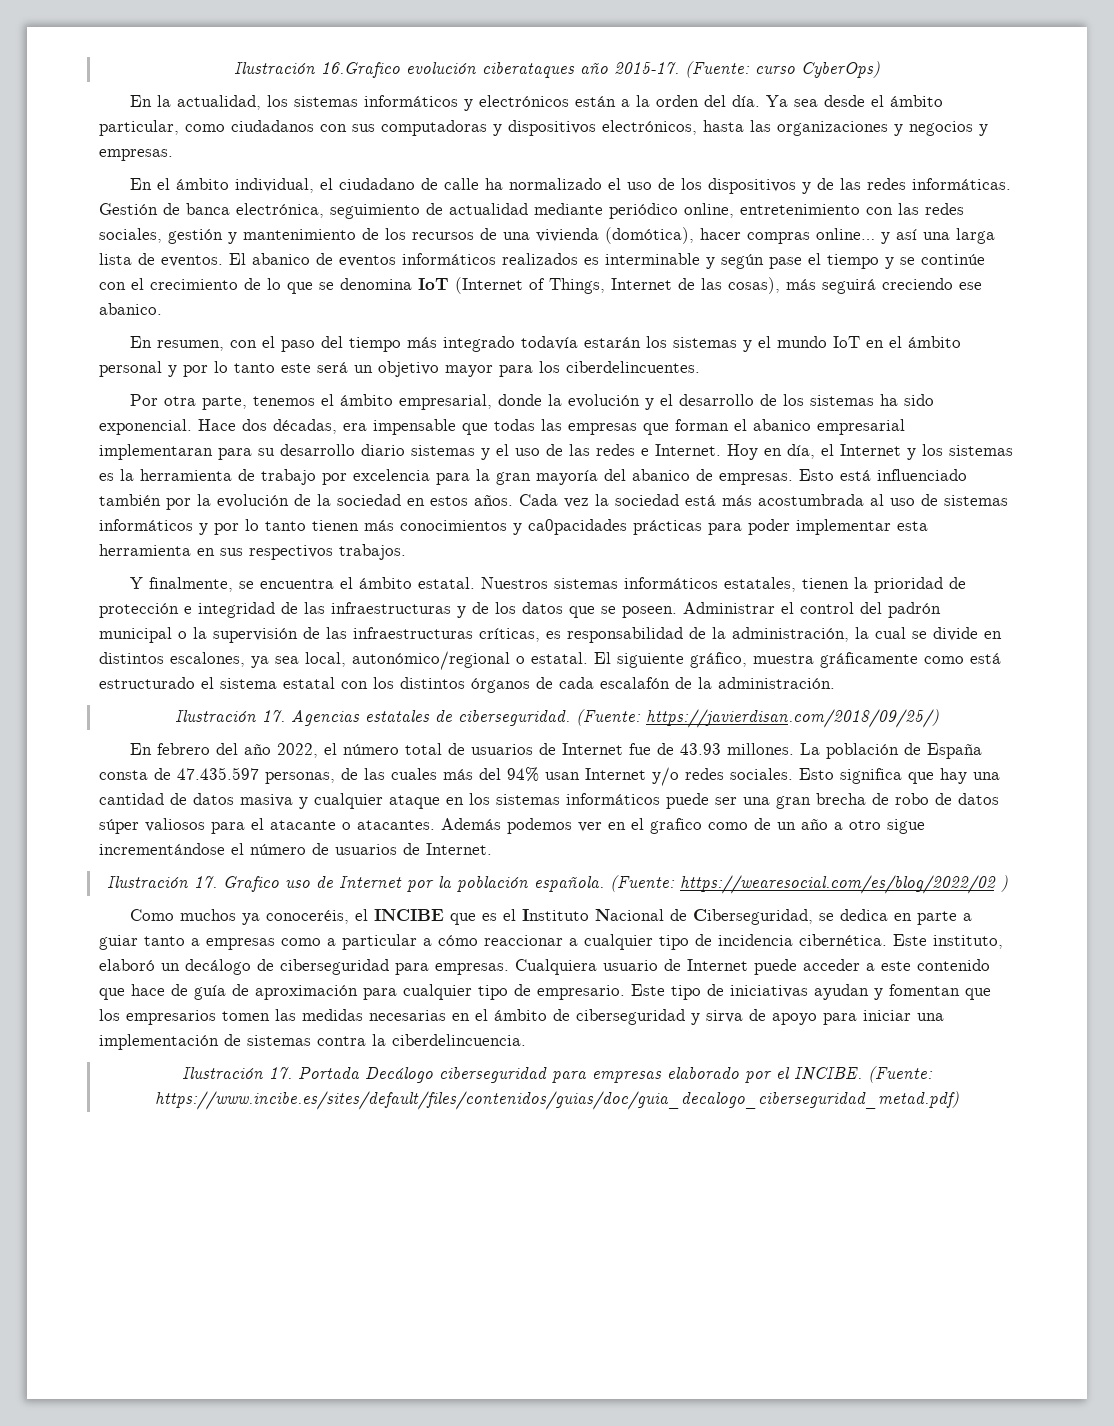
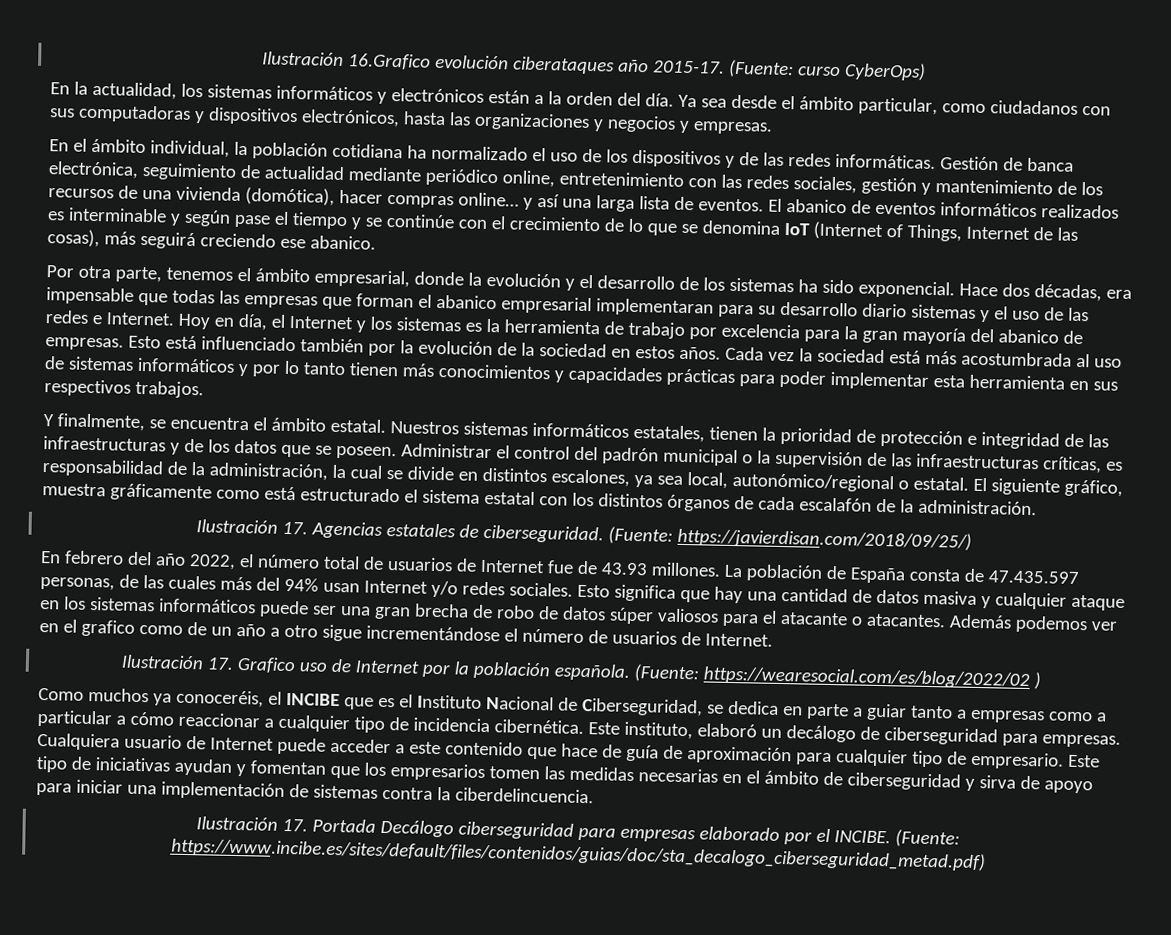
- En el ámbito individual, el ciudadano de calle ha normalizado el uso de los dispositivos y de las redes informáticas.
+ En el ámbito individual, la población cotidiana ha normalizado el uso de los dispositivos y de las redes informáticas.
- En resumen, con el paso del tiempo más integrado todavía estarán los sistemas y el mundo IoT en el ámbito personal y por lo tanto este será un objetivo mayor para los ciberdelincuentes.
- Cada vez la sociedad está más acostumbrada al uso de sistemas informáticos y por lo tanto tienen más conocimientos y ca0pacidades prácticas para poder implementar esta herramienta en sus respectivos trabajos.
+ Cada vez la sociedad está más acostumbrada al uso de sistemas informáticos y por lo tanto tienen más conocimientos y capacidades prácticas para poder implementar esta herramienta en sus respectivos trabajos.
- (Fuente: https://www.incibe.es/sites/default/files/contenidos/guias/doc/guia_decalogo_ciberseguridad_metad.pdf)
+ (Fuente: https://www.incibe.es/sites/default/files/contenidos/guias/doc/sta_decalogo_ciberseguridad_metad.pdf)

